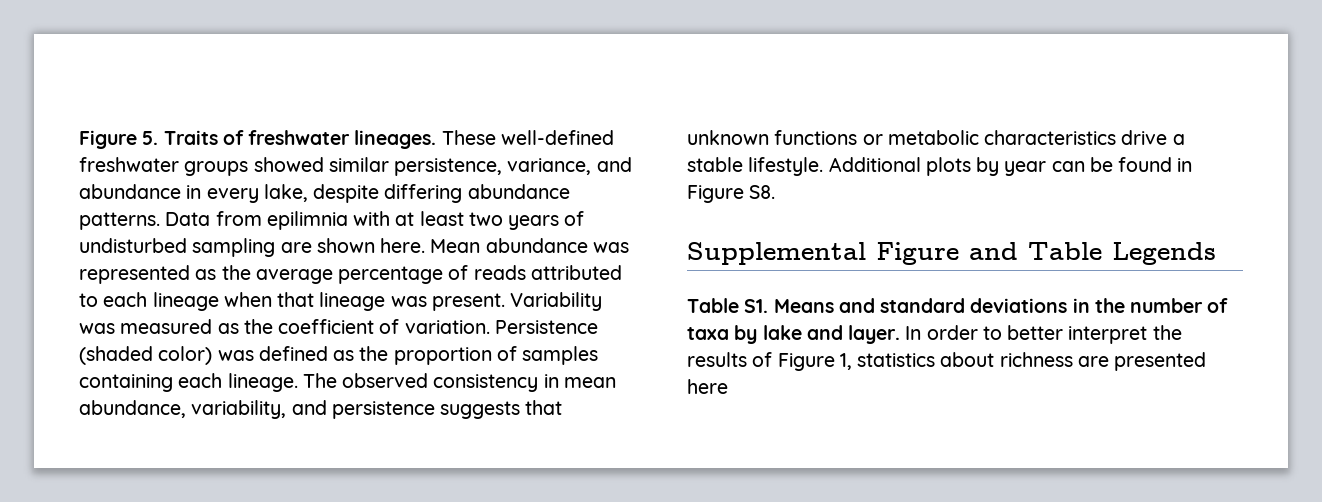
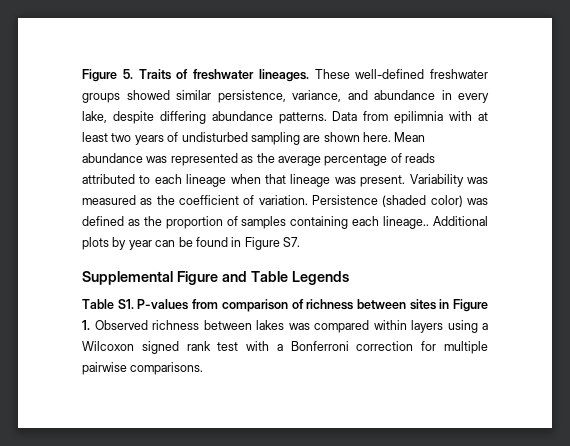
- Persistence (shaded color) was defined as the proportion of samples containing each lineage. The observed consistency in mean abundance, variability, and persistence suggests that unknown functions or metabolic characteristics drive a stable lifestyle.
+ Persistence (shaded color) was defined as the proportion of samples containing each lineage..
- Additional plots by year can be found in Figure S8.
+ Additional plots by year can be found in Figure S7.
- Table S1. Means and standard deviations in the number of taxa by lake and layer. In order to better interpret the results of Figure 1, statistics about richness are presented here
+ Table S1. P-values from comparison of richness between sites in Figure 1. Observed richness between lakes was compared within layers using a Wilcoxon signed rank test with a Bonferroni correction for multiple pairwise comparisons.

